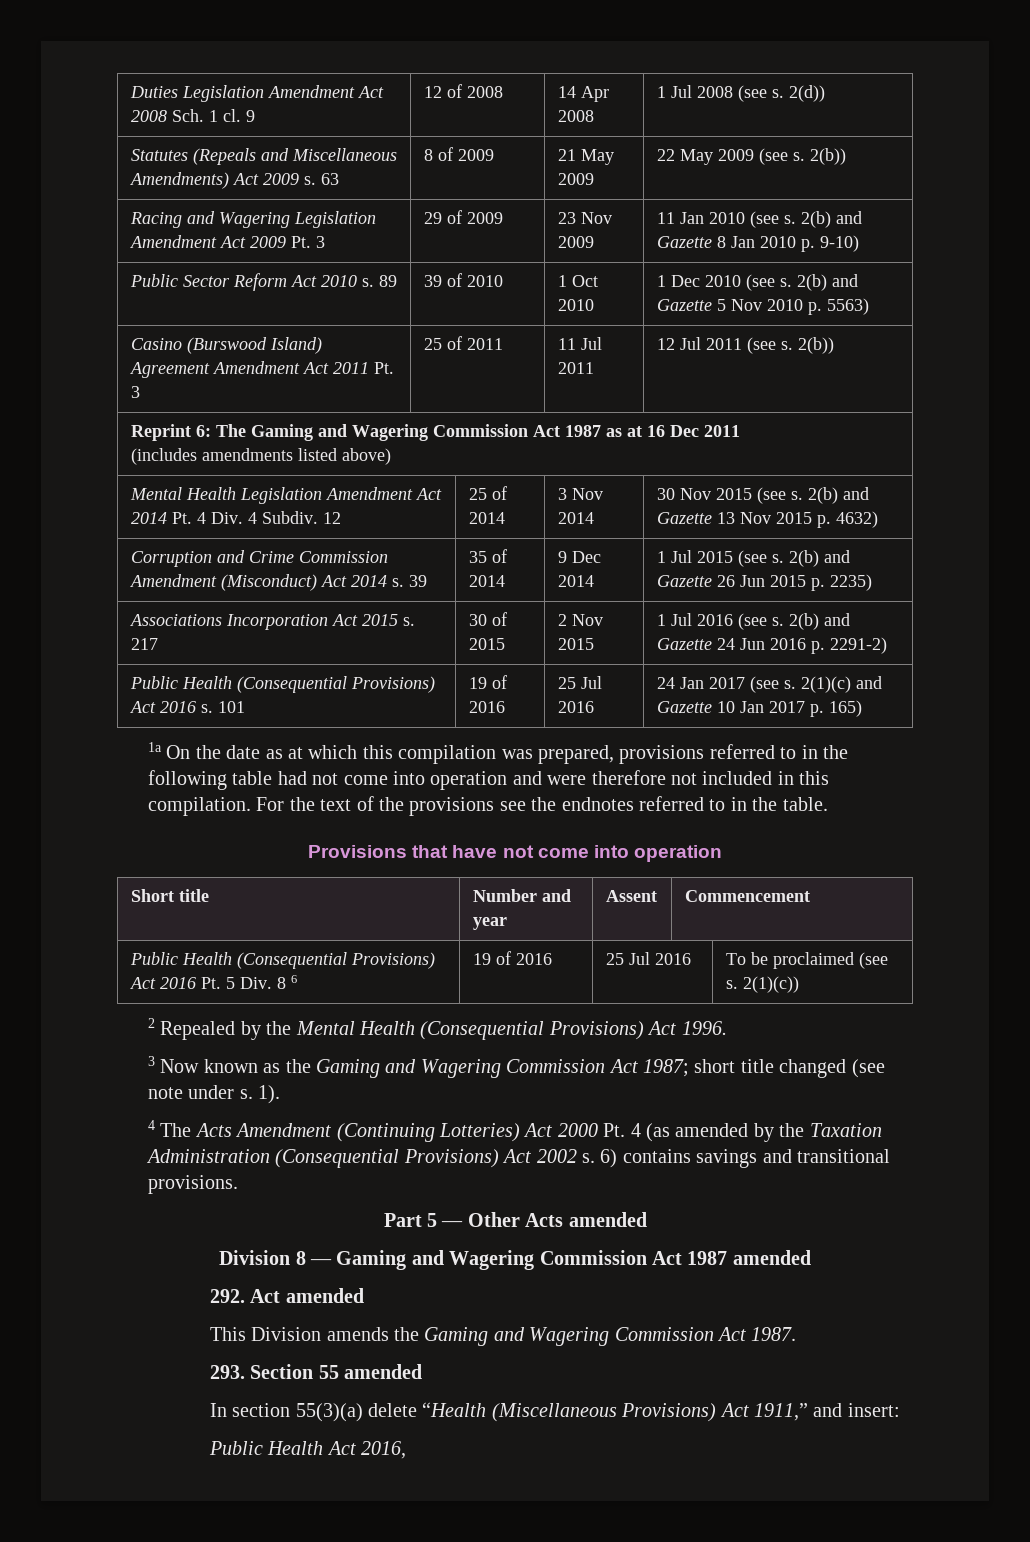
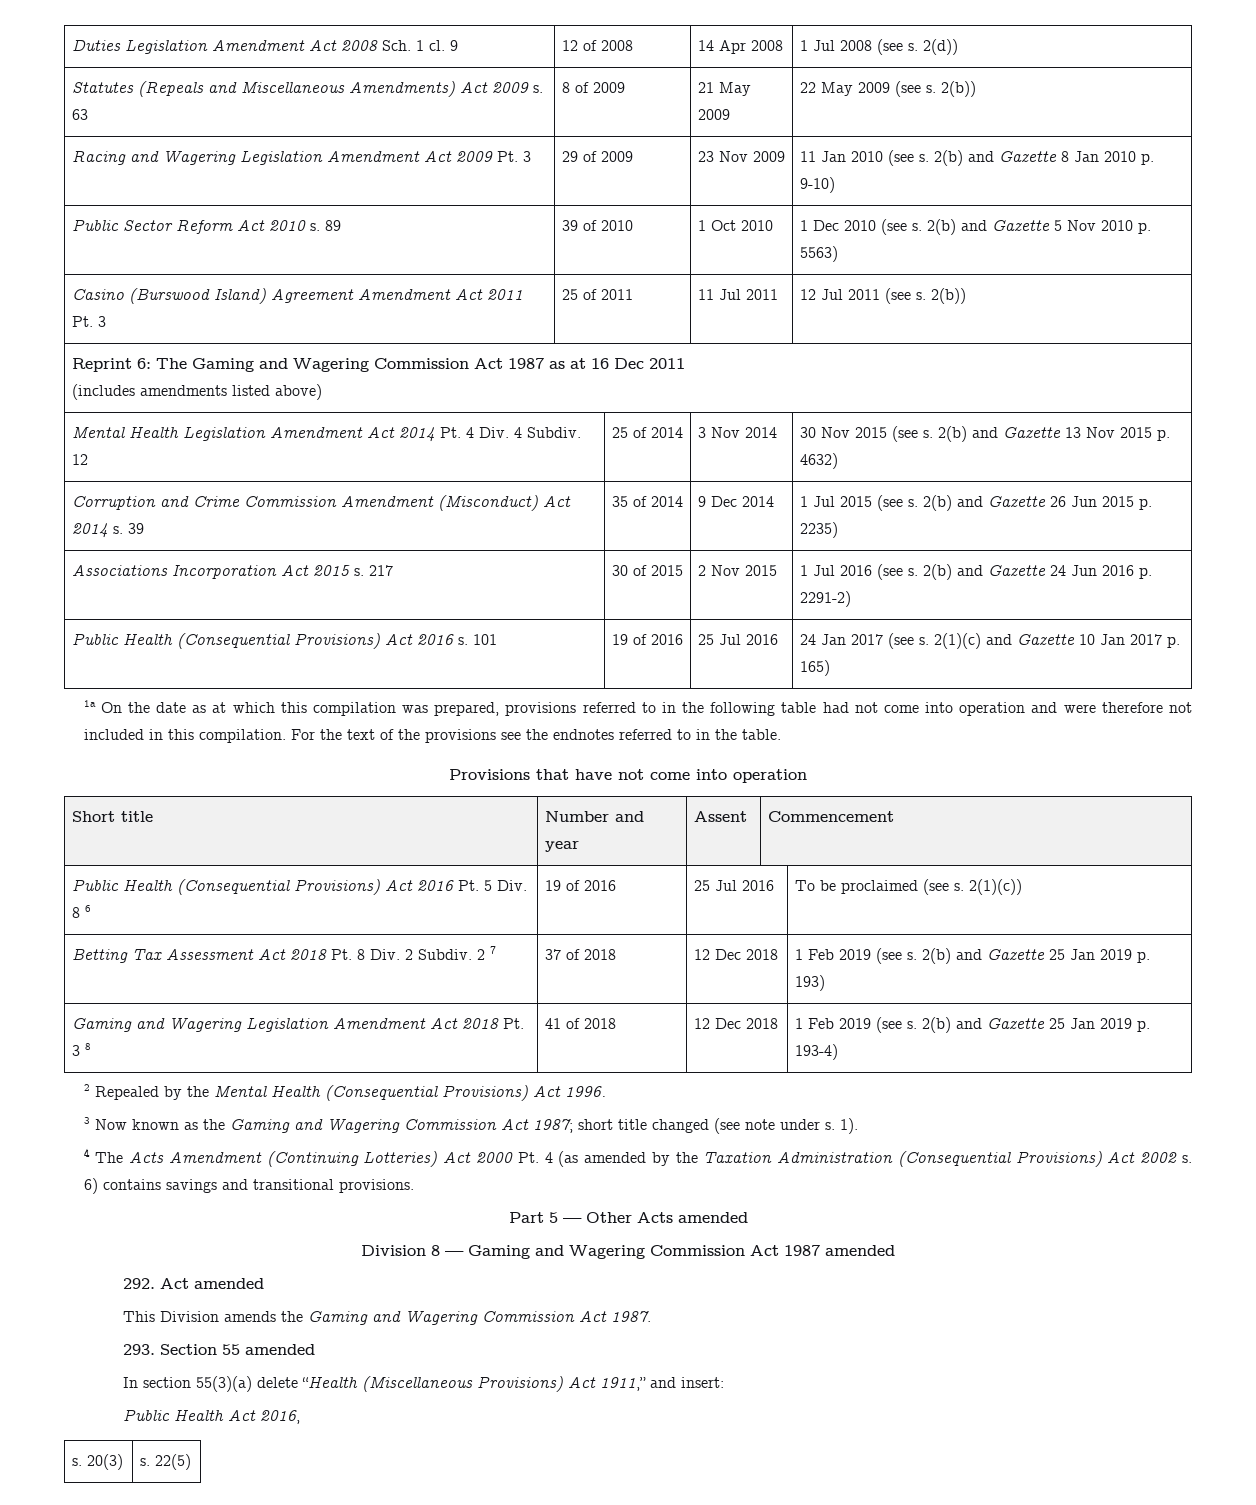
+ Betting Tax Assessment Act 2018 Pt. 8 Div. 2 Subdiv. 2 7 | 37 of 2018 | 12 Dec 2018 | 1 Feb 2019 (see s. 2(b) and Gazette 25 Jan 2019 p. 193)
+ Gaming and Wagering Legislation Amendment Act 2018 Pt. 3 8 | 41 of 2018 | 12 Dec 2018 | 1 Feb 2019 (see s. 2(b) and Gazette 25 Jan 2019 p. 193-4)
+ s. 20(3) | s. 22(5)

